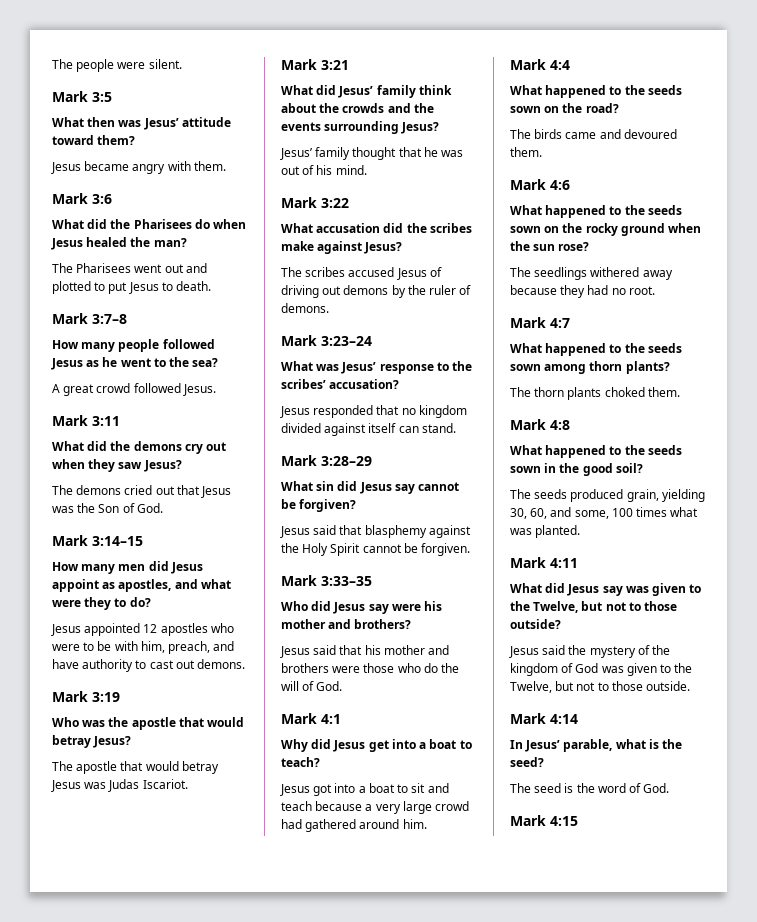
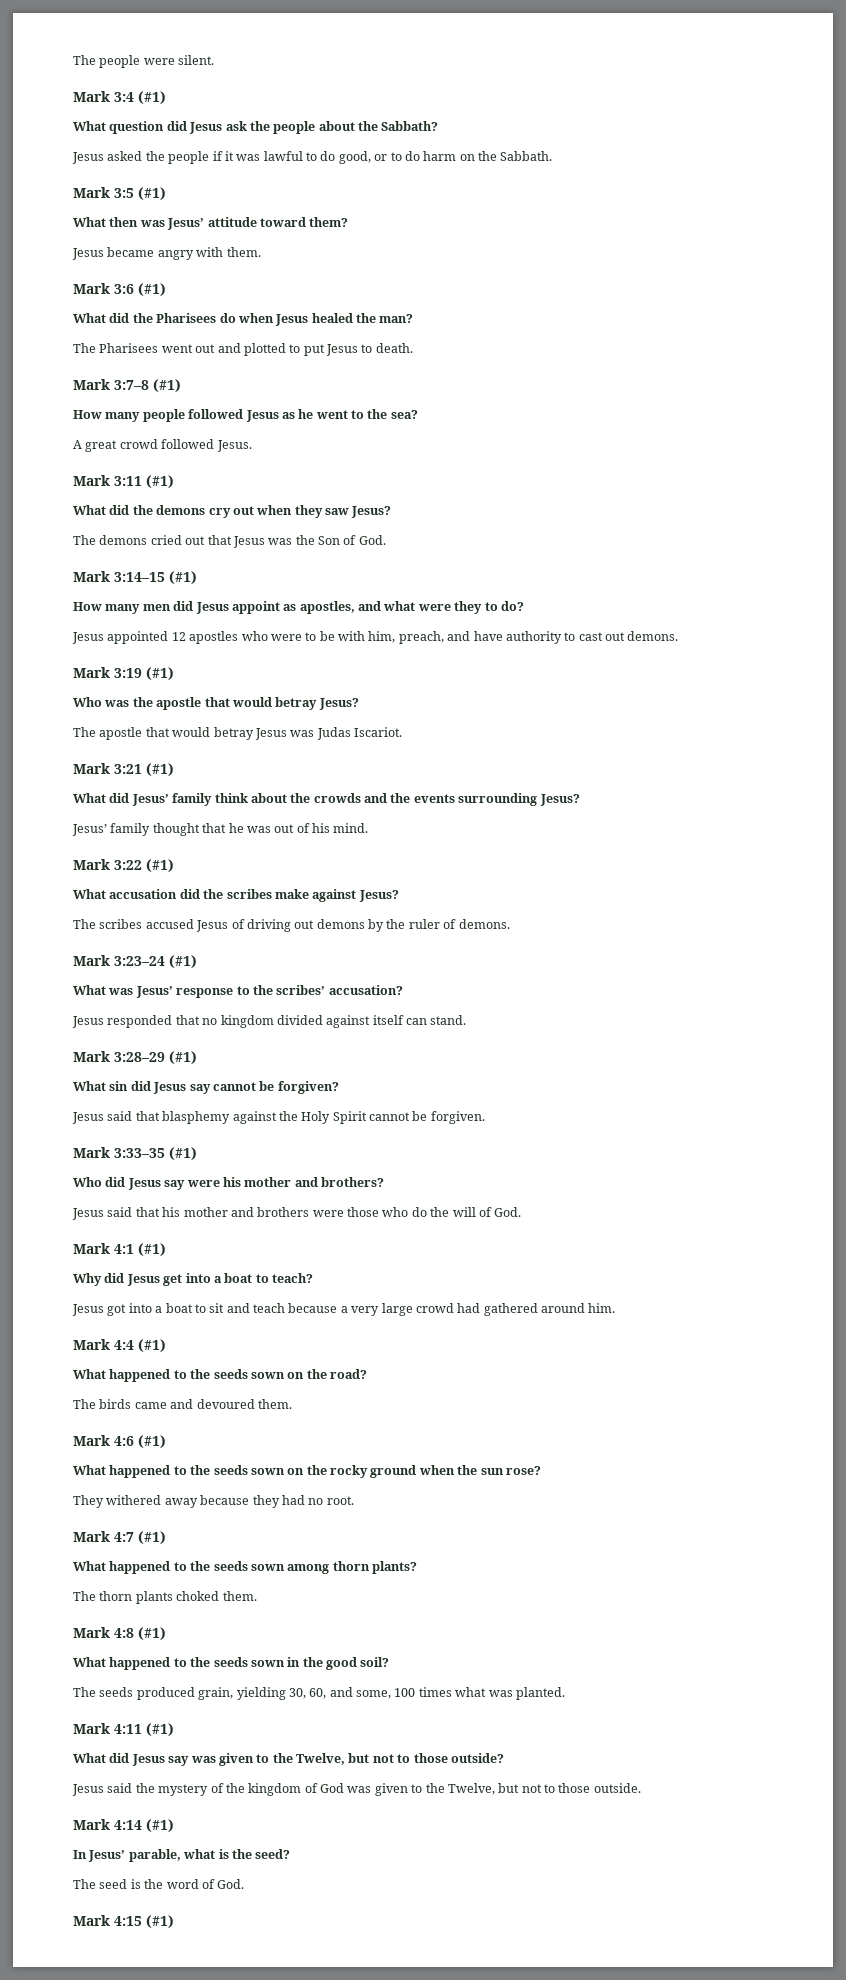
+ Mark 3:4 (#1)
+ What question did Jesus ask the people about the Sabbath?
+ Jesus asked the people if it was lawful to do good, or to do harm on the Sabbath.
- Mark 3:5
+ Mark 3:5 (#1)
- Mark 3:6
+ Mark 3:6 (#1)
- Mark 3:7–8
+ Mark 3:7–8 (#1)
- Mark 3:11
+ Mark 3:11 (#1)
- Mark 3:14–15
+ Mark 3:14–15 (#1)
- Mark 3:19
+ Mark 3:19 (#1)
- Mark 3:21
+ Mark 3:21 (#1)
- Mark 3:22
+ Mark 3:22 (#1)
- Mark 3:23–24
+ Mark 3:23–24 (#1)
- Mark 3:28–29
+ Mark 3:28–29 (#1)
- Mark 3:33–35
+ Mark 3:33–35 (#1)
- Mark 4:1
+ Mark 4:1 (#1)
- Mark 4:4
+ Mark 4:4 (#1)
- Mark 4:6
+ Mark 4:6 (#1)
- The seedlings withered away because they had no root.
+ They withered away because they had no root.
- Mark 4:7
+ Mark 4:7 (#1)
- Mark 4:8
+ Mark 4:8 (#1)
- Mark 4:11
+ Mark 4:11 (#1)
- Mark 4:14
+ Mark 4:14 (#1)
- Mark 4:15
+ Mark 4:15 (#1)

